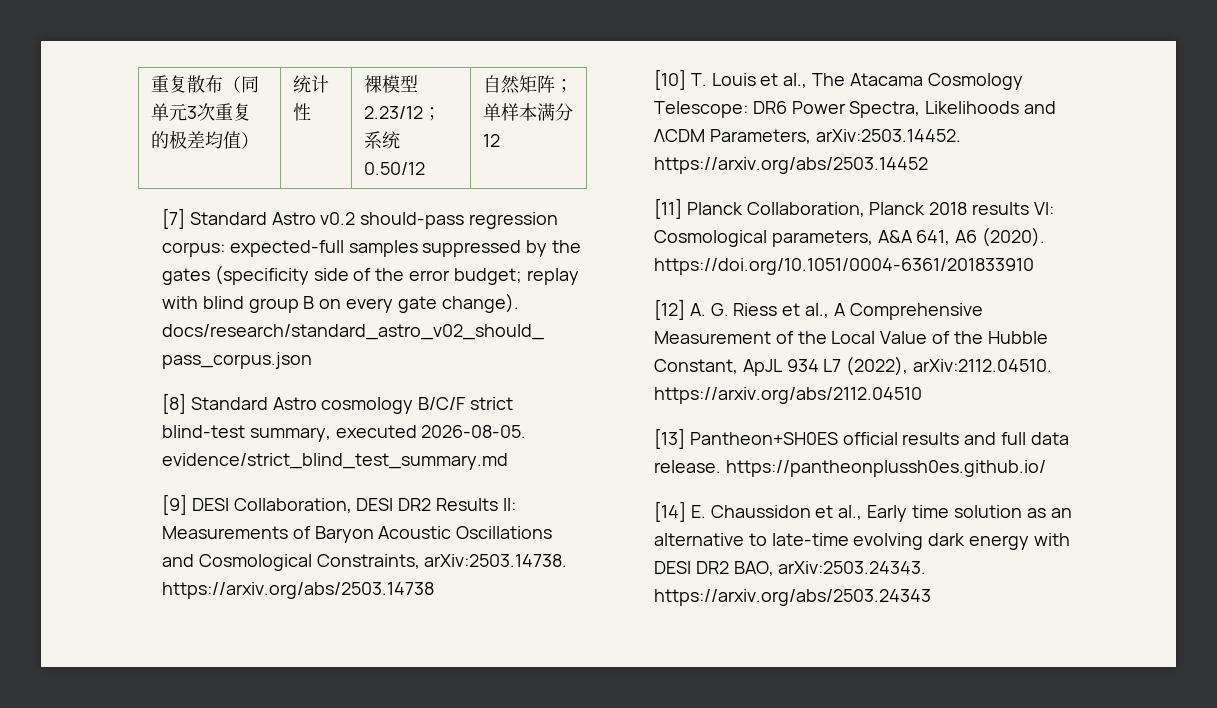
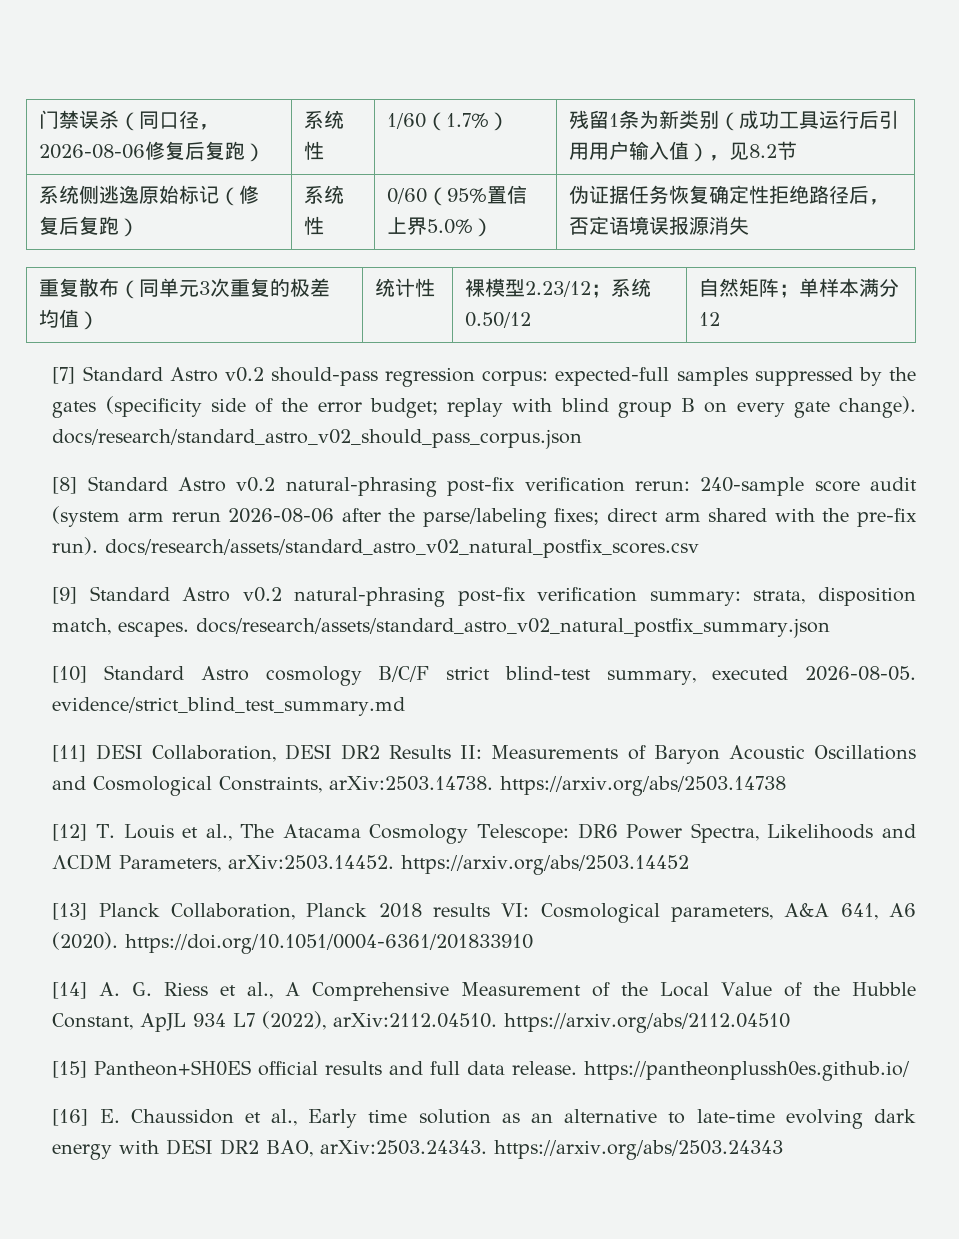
+ 门禁误杀（同口径，2026-08-06修复后复跑） | 系统性 | 1/60（1.7%） | 残留1条为新类别（成功工具运行后引用用户输入值），见8.2节
+ 系统侧逃逸原始标记（修复后复跑） | 系统性 | 0/60（95%置信上界5.0%） | 伪证据任务恢复确定性拒绝路径后，否定语境误报源消失
- [8] Standard Astro cosmology B/C/F strict blind-test summary, executed 2026-08-05. evidence/strict_blind_test_summary.md
+ [8] Standard Astro v0.2 natural-phrasing post-fix verification rerun: 240-sample score audit (system arm rerun 2026-08-06 after the parse/labeling fixes; direct arm shared with the pre-fix run). docs/research/assets/standard_astro_v02_natural_postfix_scores.csv
+ [9] Standard Astro v0.2 natural-phrasing post-fix verification summary: strata, disposition match, escapes. docs/research/assets/standard_astro_v02_natural_postfix_summary.json
+ [10] Standard Astro cosmology B/C/F strict blind-test summary, executed 2026-08-05. evidence/strict_blind_test_summary.md
- [9] DESI Collaboration, DESI DR2 Results II: Measurements of Baryon Acoustic Oscillations and Cosmological Constraints, arXiv:2503.14738. https://arxiv.org/abs/2503.14738
+ [11] DESI Collaboration, DESI DR2 Results II: Measurements of Baryon Acoustic Oscillations and Cosmological Constraints, arXiv:2503.14738. https://arxiv.org/abs/2503.14738
- [10] T. Louis et al., The Atacama Cosmology Telescope: DR6 Power Spectra, Likelihoods and ΛCDM Parameters, arXiv:2503.14452. https://arxiv.org/abs/2503.14452
+ [12] T. Louis et al., The Atacama Cosmology Telescope: DR6 Power Spectra, Likelihoods and ΛCDM Parameters, arXiv:2503.14452. https://arxiv.org/abs/2503.14452
- [11] Planck Collaboration, Planck 2018 results VI: Cosmological parameters, A&A 641, A6 (2020). https://doi.org/10.1051/0004-6361/201833910
+ [13] Planck Collaboration, Planck 2018 results VI: Cosmological parameters, A&A 641, A6 (2020). https://doi.org/10.1051/0004-6361/201833910
- [12] A. G. Riess et al., A Comprehensive Measurement of the Local Value of the Hubble Constant, ApJL 934 L7 (2022), arXiv:2112.04510. https://arxiv.org/abs/2112.04510
+ [14] A. G. Riess et al., A Comprehensive Measurement of the Local Value of the Hubble Constant, ApJL 934 L7 (2022), arXiv:2112.04510. https://arxiv.org/abs/2112.04510
- [13] Pantheon+SH0ES official results and full data release. https://pantheonplussh0es.github.io/
+ [15] Pantheon+SH0ES official results and full data release. https://pantheonplussh0es.github.io/
- [14] E. Chaussidon et al., Early time solution as an alternative to late-time evolving dark energy with DESI DR2 BAO, arXiv:2503.24343. https://arxiv.org/abs/2503.24343
+ [16] E. Chaussidon et al., Early time solution as an alternative to late-time evolving dark energy with DESI DR2 BAO, arXiv:2503.24343. https://arxiv.org/abs/2503.24343

